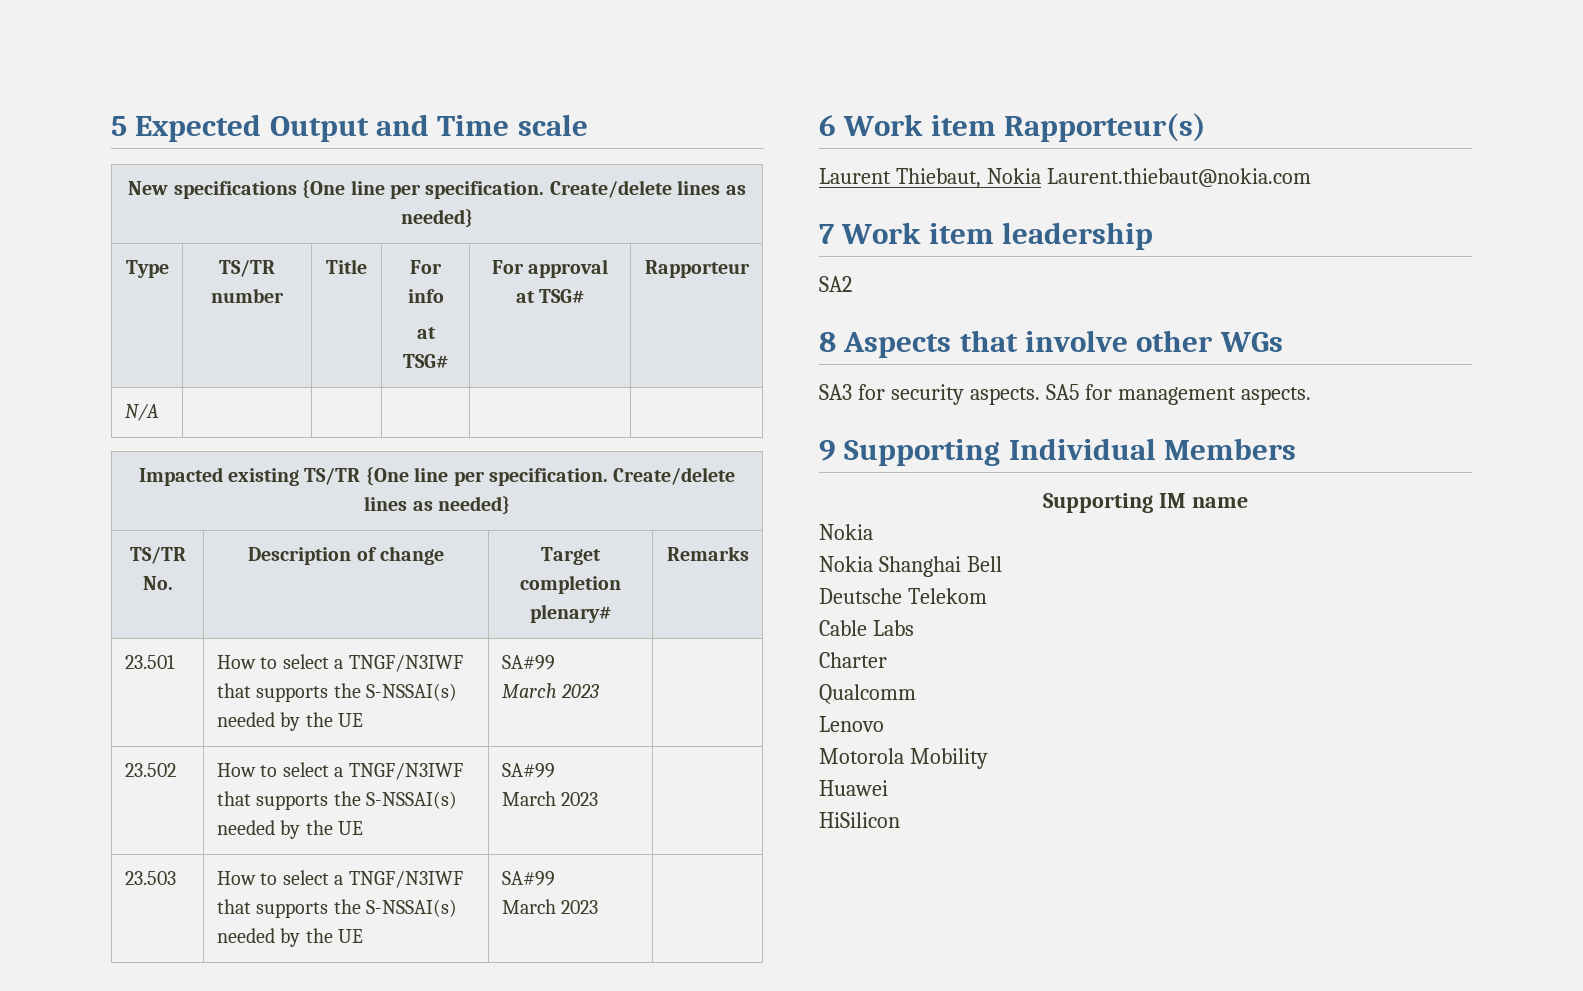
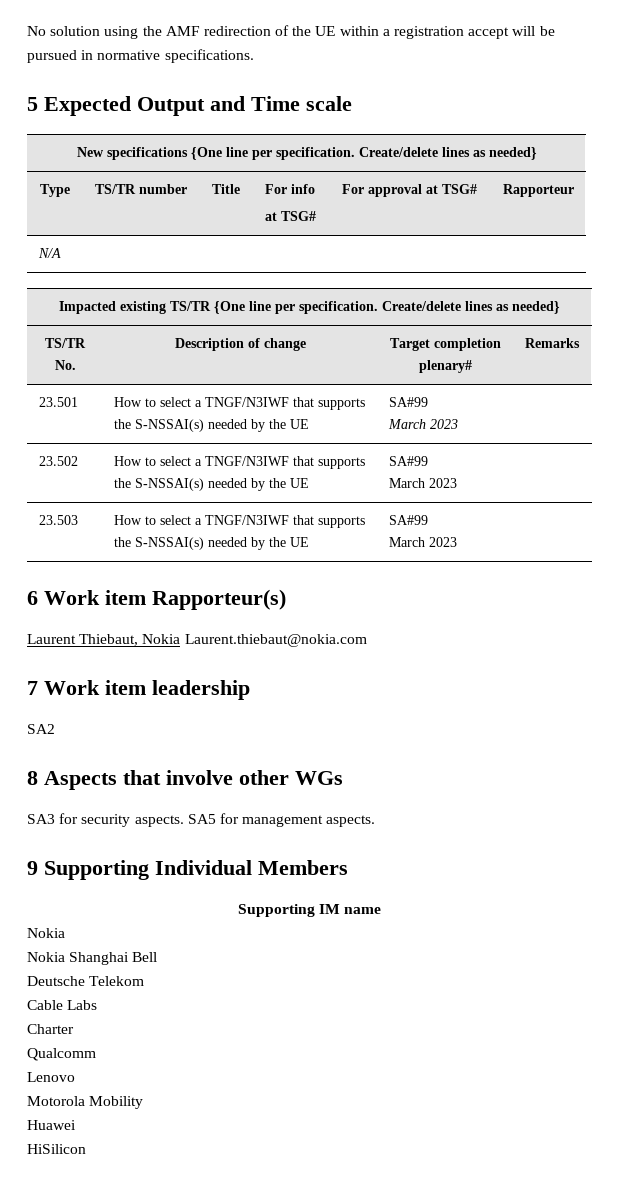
+ No solution using the AMF redirection of the UE within a registration accept will be pursued in normative specifications.

